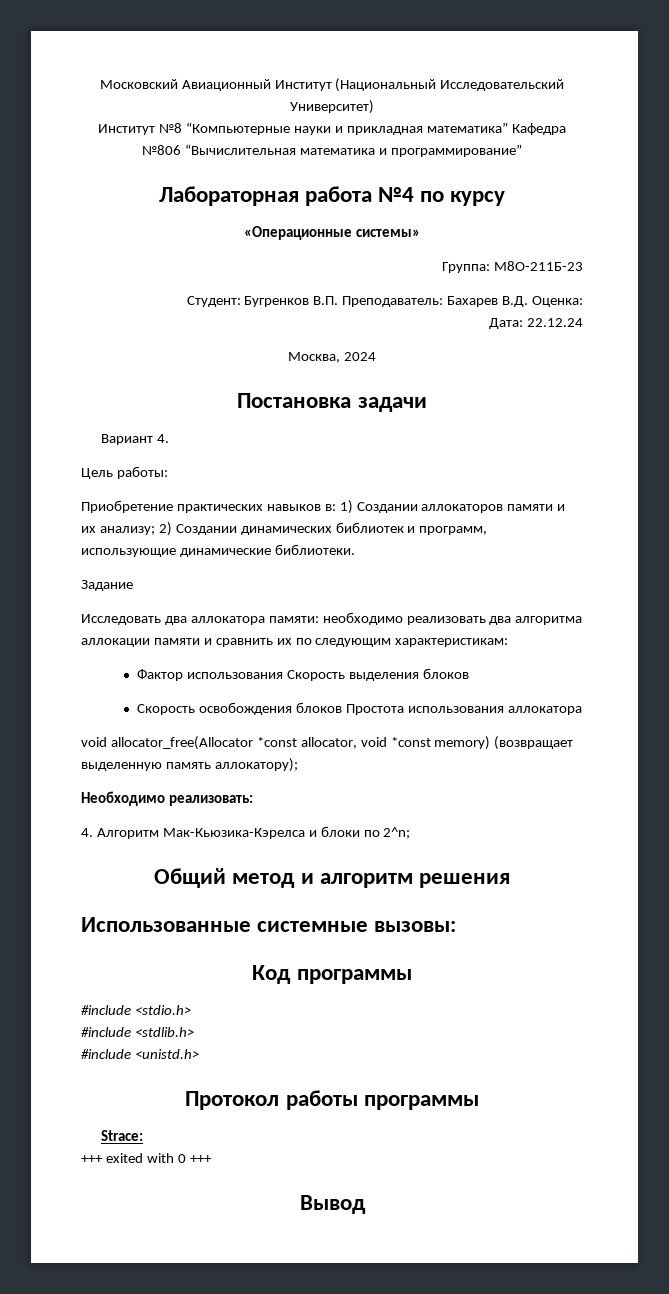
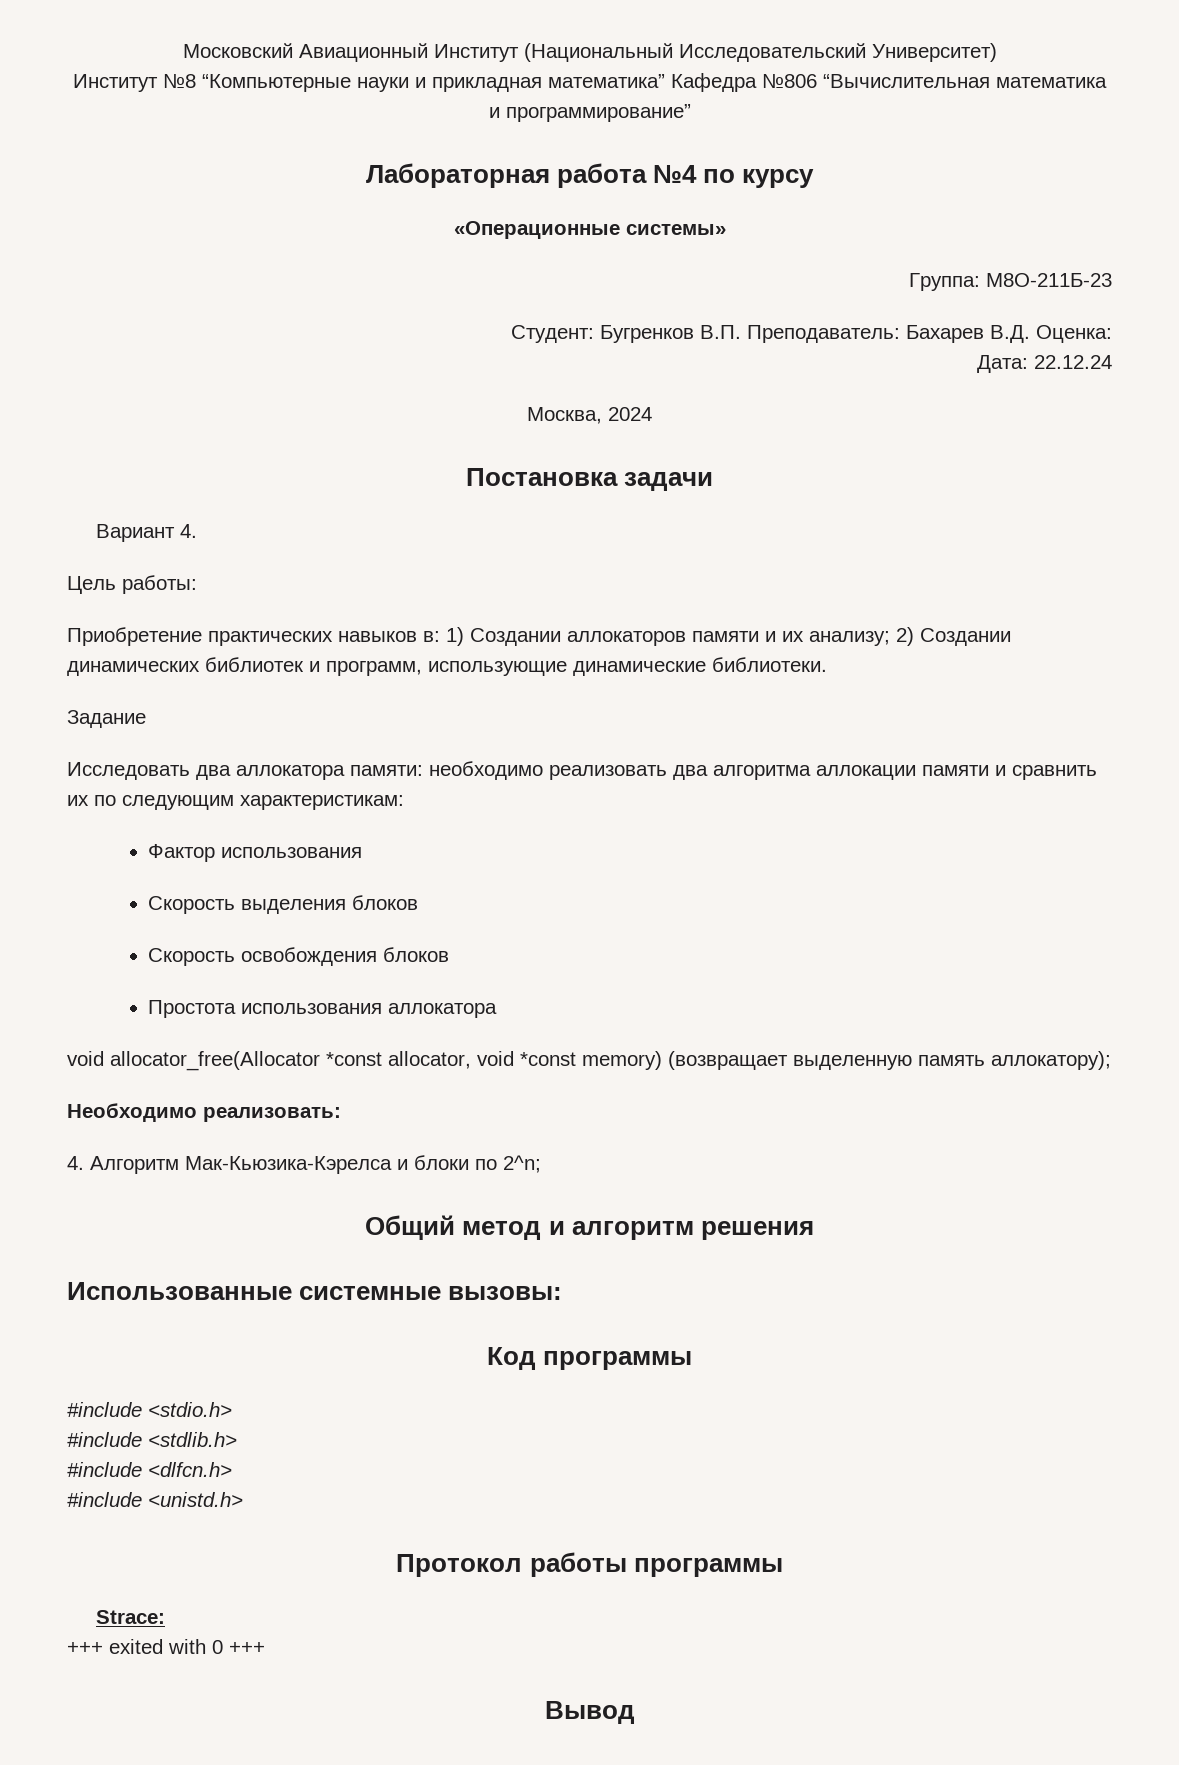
- Фактор использования Скорость выделения блоков
+ Фактор использования
+ Скорость выделения блоков
- Скорость освобождения блоков Простота использования аллокатора
+ Скорость освобождения блоков
+ Простота использования аллокатора
+ #include <dlfcn.h>

